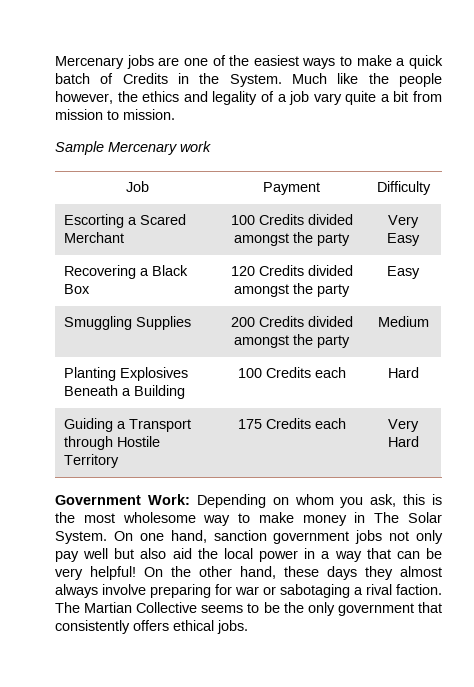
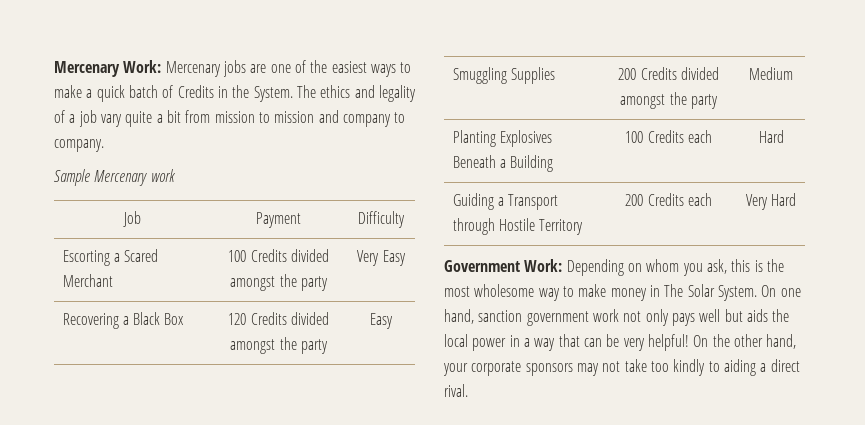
- Mercenary jobs are one of the easiest ways to make a quick batch of Credits in the System.
+ Mercenary Work: Mercenary jobs are one of the easiest ways to make a quick batch of Credits in the System.
- Much like the people however, the ethics and legality of a job vary quite a bit from mission to mission.
+ The ethics and legality of a job vary quite a bit from mission to mission and company to company.
- Guiding a Transport through Hostile Territory | 175 Credits each | Very Hard
+ Guiding a Transport through Hostile Territory | 200 Credits each | Very Hard
- On one hand, sanction government jobs not only pay well but also aid the local power in a way that can be very helpful!
+ On one hand, sanction government work not only pays well but aids the local power in a way that can be very helpful!
- On the other hand, these days they almost always involve preparing for war or sabotaging a rival faction. The Martian Collective seems to be the only government that consistently offers ethical jobs.
+ On the other hand, your corporate sponsors may not take too kindly to aiding a direct rival.

